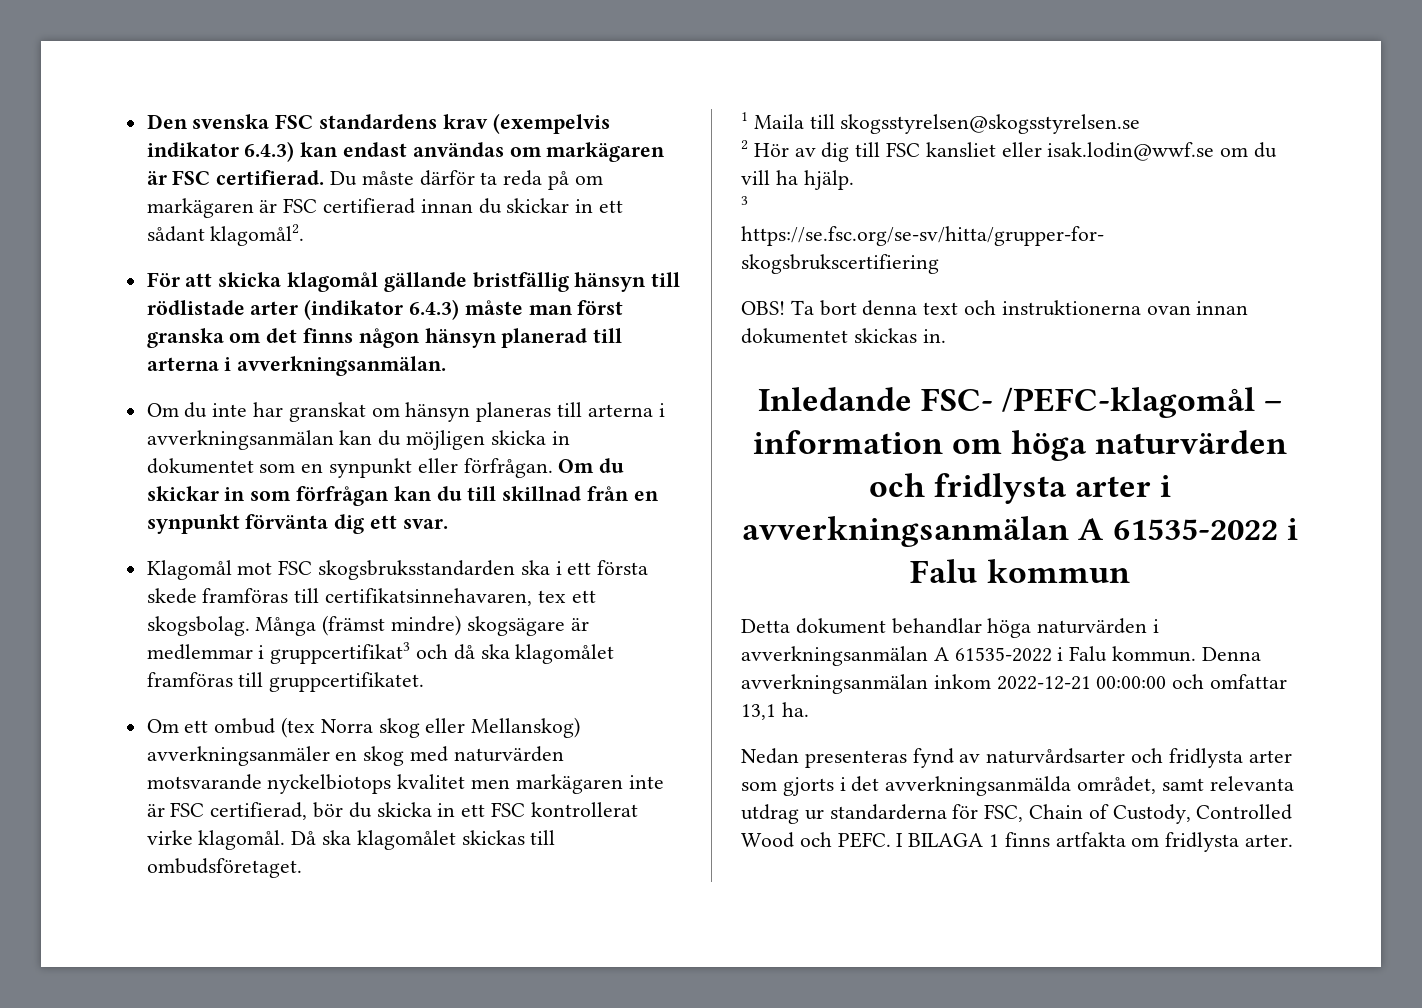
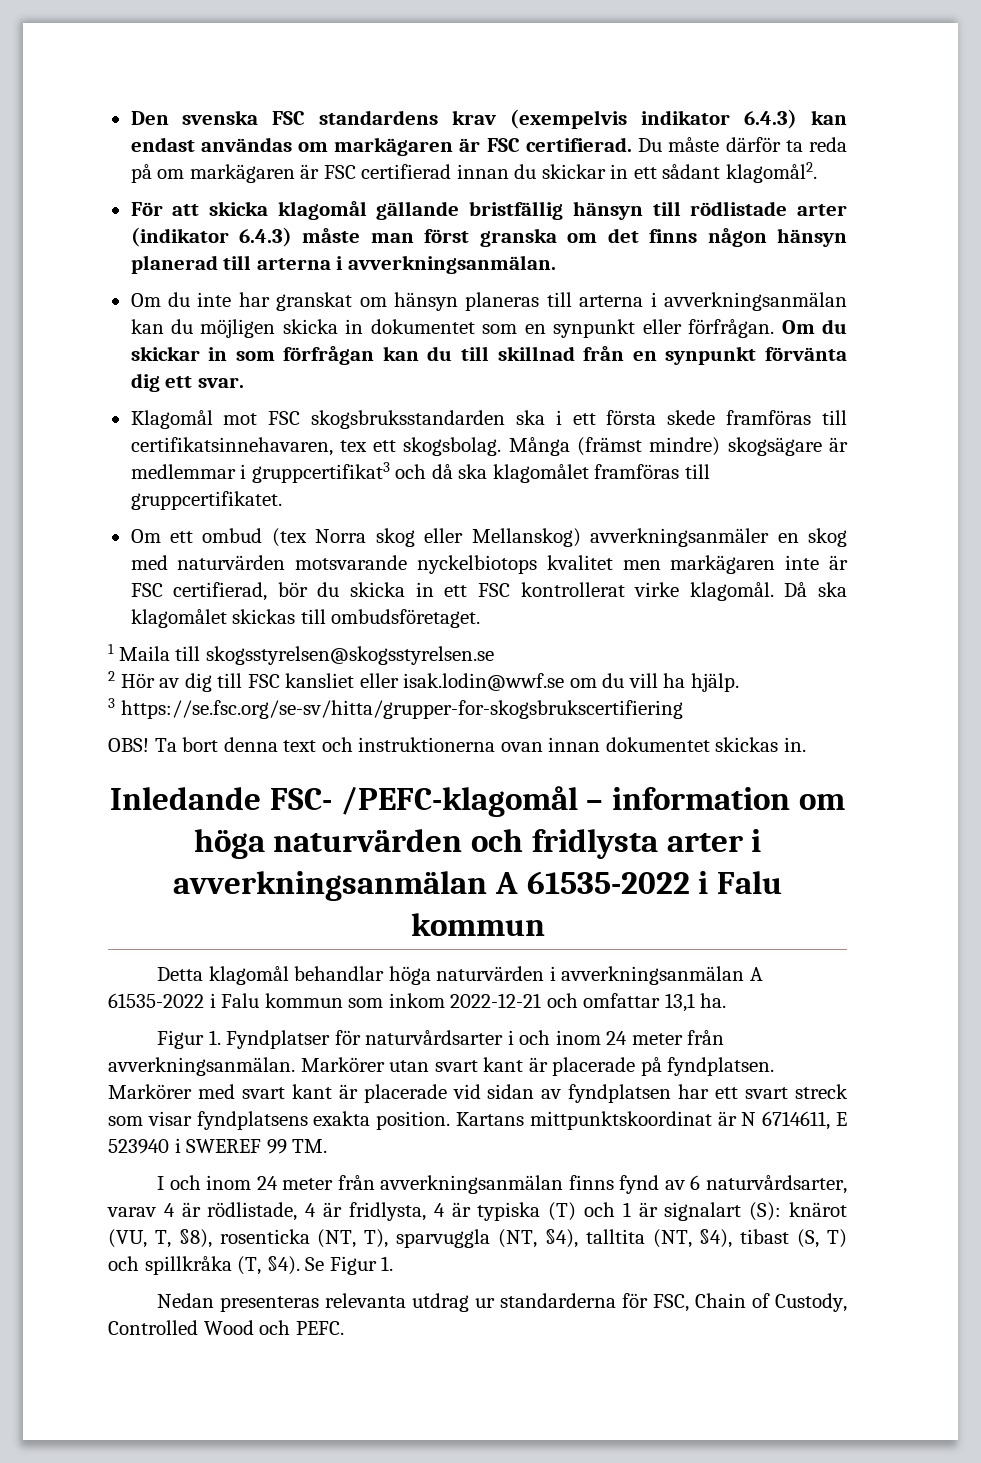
- Detta dokument behandlar höga naturvärden i avverkningsanmälan A 61535-2022 i Falu kommun. Denna avverkningsanmälan inkom 2022-12-21 00:00:00 och omfattar 13,1 ha.
+ Detta klagomål behandlar höga naturvärden i avverkningsanmälan A 61535-2022 i Falu kommun som inkom 2022-12-21 och omfattar 13,1 ha.
- Nedan presenteras fynd av naturvårdsarter och fridlysta arter som gjorts i det avverkningsanmälda området, samt relevanta utdrag ur standarderna för FSC, Chain of Custody, Controlled Wood och PEFC. I BILAGA 1 finns artfakta om fridlysta arter.
+ Figur 1. Fyndplatser för naturvårdsarter i och inom 24 meter från avverkningsanmälan. Markörer utan svart kant är placerade på fyndplatsen. Markörer med svart kant är placerade vid sidan av fyndplatsen har ett svart streck som visar fyndplatsens exakta position. Kartans mittpunktskoordinat är N 6714611, E 523940 i SWEREF 99 TM.
+ I och inom 24 meter från avverkningsanmälan finns fynd av 6 naturvårdsarter, varav 4 är rödlistade, 4 är fridlysta, 4 är typiska (T) och 1 är signalart (S): knärot (VU, T, §8), rosenticka (NT, T), sparvuggla (NT, §4), talltita (NT, §4), tibast (S, T) och spillkråka (T, §4). Se Figur 1.
+ Nedan presenteras relevanta utdrag ur standarderna för FSC, Chain of Custody, Controlled Wood och PEFC.

